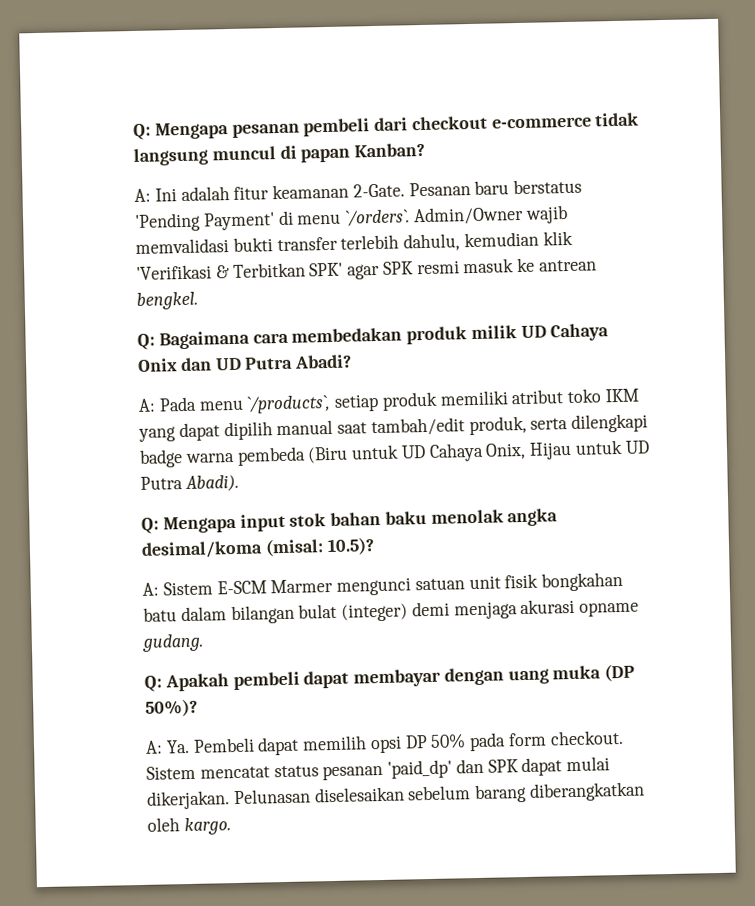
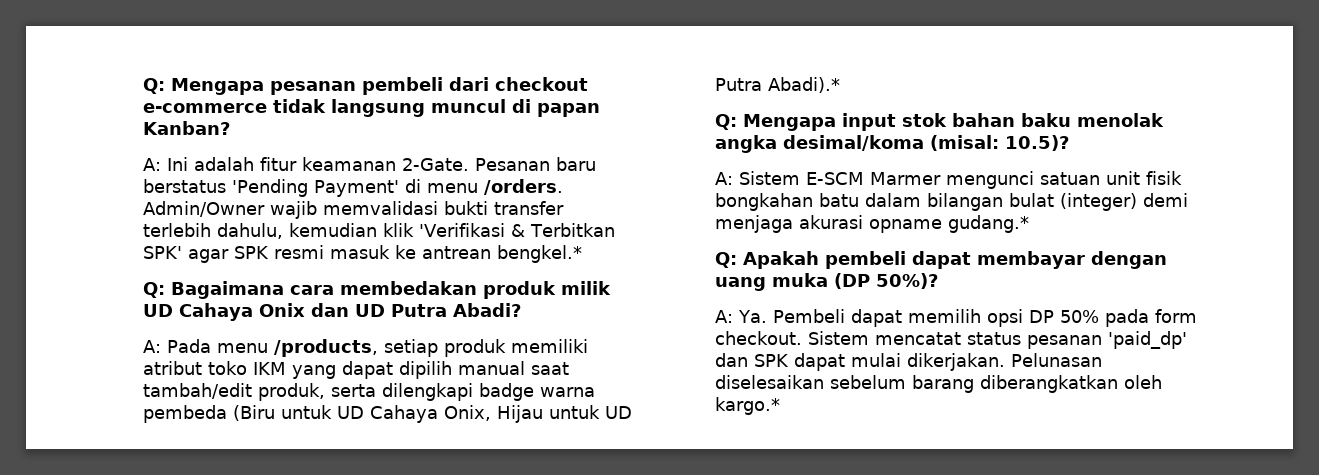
- Pesanan baru berstatus 'Pending Payment' di menu `/orders`.
+ Pesanan baru berstatus 'Pending Payment' di menu /orders.
- Admin/Owner wajib memvalidasi bukti transfer terlebih dahulu, kemudian klik 'Verifikasi & Terbitkan SPK' agar SPK resmi masuk ke antrean bengkel.
+ Admin/Owner wajib memvalidasi bukti transfer terlebih dahulu, kemudian klik 'Verifikasi & Terbitkan SPK' agar SPK resmi masuk ke antrean bengkel.*
- A: Pada menu `/products`, setiap produk memiliki atribut toko IKM yang dapat dipilih manual saat tambah/edit produk, serta dilengkapi badge warna pembeda (Biru untuk UD Cahaya Onix, Hijau untuk UD Putra Abadi).
+ A: Pada menu /products, setiap produk memiliki atribut toko IKM yang dapat dipilih manual saat tambah/edit produk, serta dilengkapi badge warna pembeda (Biru untuk UD Cahaya Onix, Hijau untuk UD Putra Abadi).*
- A: Sistem E-SCM Marmer mengunci satuan unit fisik bongkahan batu dalam bilangan bulat (integer) demi menjaga akurasi opname gudang.
+ A: Sistem E-SCM Marmer mengunci satuan unit fisik bongkahan batu dalam bilangan bulat (integer) demi menjaga akurasi opname gudang.*
- Pelunasan diselesaikan sebelum barang diberangkatkan oleh kargo.
+ Pelunasan diselesaikan sebelum barang diberangkatkan oleh kargo.*

